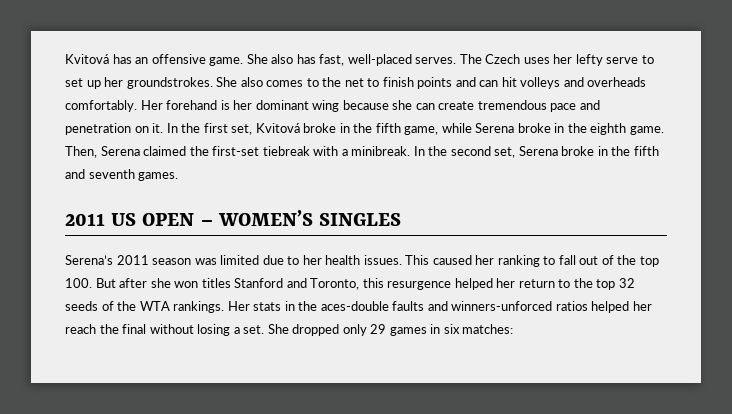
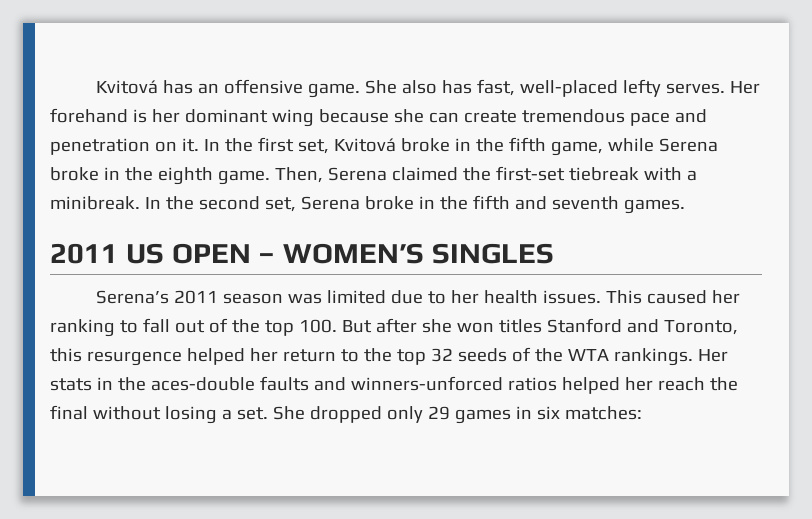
- She also has fast, well-placed serves. The Czech uses her lefty serve to set up her groundstrokes. She also comes to the net to finish points and can hit volleys and overheads comfortably.
+ She also has fast, well-placed lefty serves.

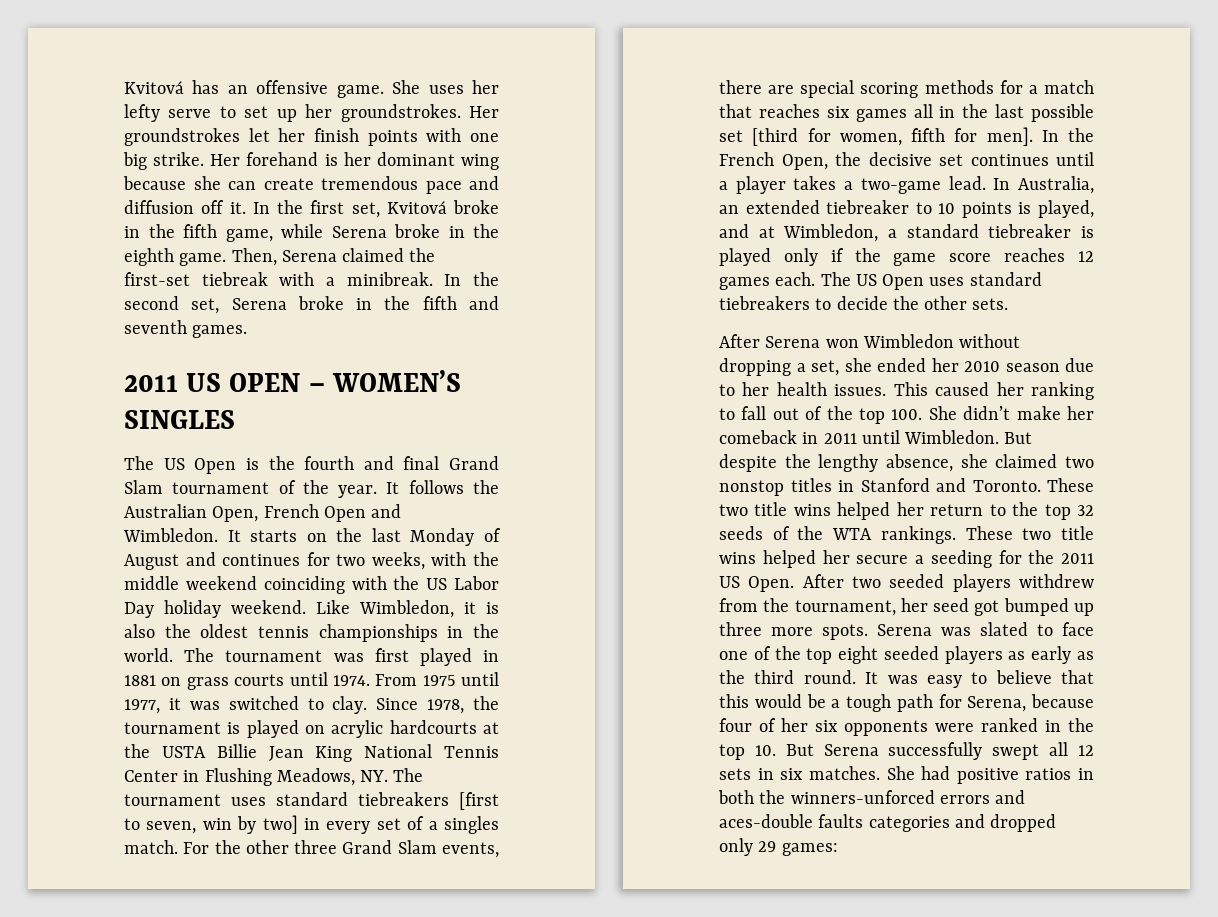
- She also has fast, well-placed lefty serves.
+ She uses her lefty serve to set up her groundstrokes. Her groundstrokes let her finish points with one big strike.
- Her forehand is her dominant wing because she can create tremendous pace and penetration on it.
+ Her forehand is her dominant wing because she can create tremendous pace and diffusion off it.
- Serena’s 2011 season was limited due to her health issues.
+ The US Open is the fourth and final Grand Slam tournament of the year. It follows the Australian Open, French Open and Wimbledon. It starts on the last Monday of August and continues for two weeks, with the middle weekend coinciding with the US Labor Day holiday weekend. Like Wimbledon, it is also the oldest tennis championships in the world. The tournament was first played in 1881 on grass courts until 1974. From 1975 until 1977, it was switched to clay. Since 1978, the tournament is played on acrylic hardcourts at the USTA Billie Jean King National Tennis Center in Flushing Meadows, NY. The tournament uses standard tiebreakers [first to seven, win by two] in every set of a singles match. For the other three Grand Slam events, there are special scoring methods for a match that reaches six games all in the last possible set [third for women, fifth for men]. In the French Open, the decisive set continues until a player takes a two-game lead. In Australia, an extended tiebreaker to 10 points is played, and at Wimbledon, a standard tiebreaker is played only if the game score reaches 12 games each. The US Open uses standard tiebreakers to decide the other sets.
+ After Serena won Wimbledon without dropping a set, she ended her 2010 season due to her health issues.
- This caused her ranking to fall out of the top 100. But after she won titles Stanford and Toronto, this resurgence helped her return to the top 32 seeds of the WTA rankings.
+ This caused her ranking to fall out of the top 100. She didn’t make her comeback in 2011 until Wimbledon. But despite the lengthy absence, she claimed two nonstop titles in Stanford and Toronto. These two title wins helped her return to the top 32 seeds of the WTA rankings.
- Her stats in the aces-double faults and winners-unforced ratios helped her reach the final without losing a set. She dropped only 29 games in six matches:
+ These two title wins helped her secure a seeding for the 2011 US Open. After two seeded players withdrew from the tournament, her seed got bumped up three more spots. Serena was slated to face one of the top eight seeded players as early as the third round. It was easy to believe that this would be a tough path for Serena, because four of her six opponents were ranked in the top 10. But Serena successfully swept all 12 sets in six matches. She had positive ratios in both the winners-unforced errors and aces-double faults categories and dropped only 29 games:

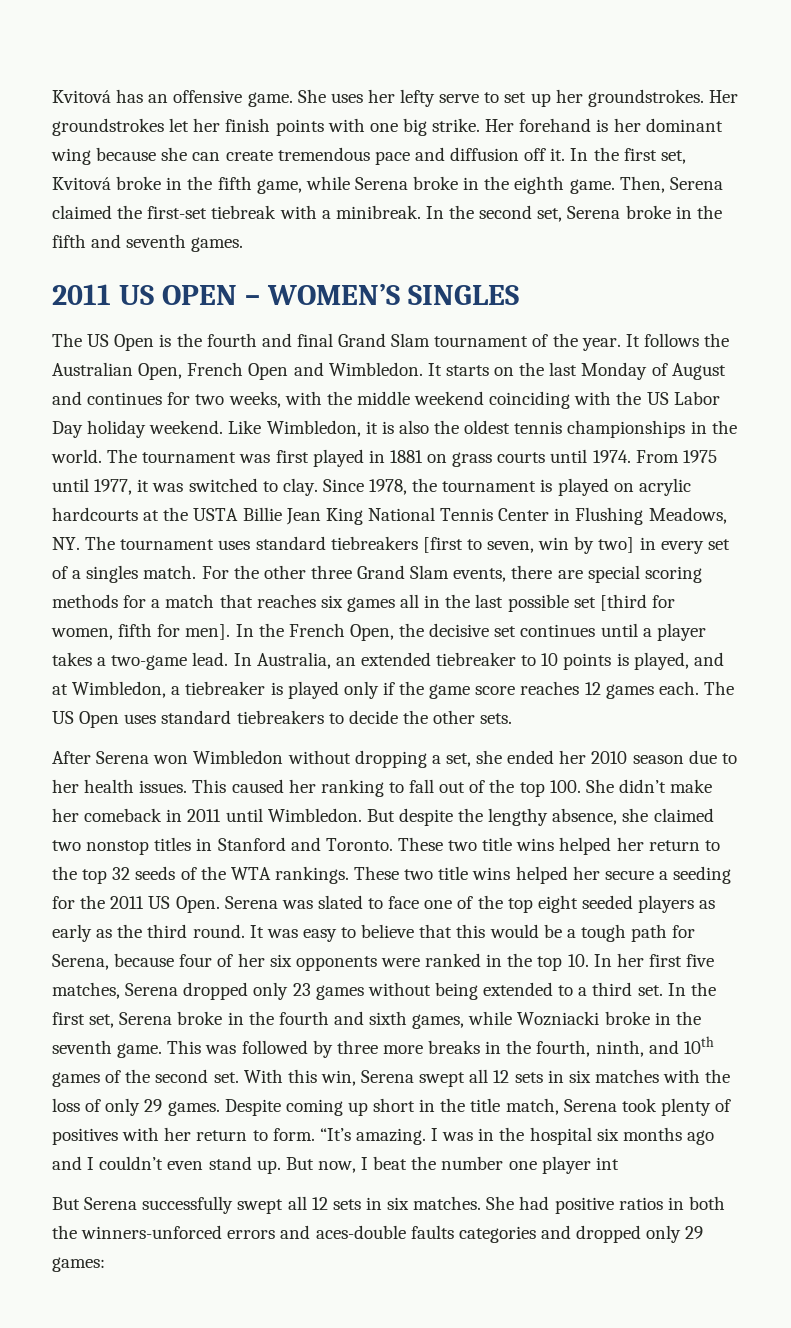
- In Australia, an extended tiebreaker to 10 points is played, and at Wimbledon, a standard tiebreaker is played only if the game score reaches 12 games each.
+ In Australia, an extended tiebreaker to 10 points is played, and at Wimbledon, a tiebreaker is played only if the game score reaches 12 games each.
- After two seeded players withdrew from the tournament, her seed got bumped up three more spots.
- It was easy to believe that this would be a tough path for Serena, because four of her six opponents were ranked in the top 10. But Serena successfully swept all 12 sets in six matches.
+ It was easy to believe that this would be a tough path for Serena, because four of her six opponents were ranked in the top 10. In her first five matches, Serena dropped only 23 games without being extended to a third set. In the first set, Serena broke in the fourth and sixth games, while Wozniacki broke in the seventh game. This was followed by three more breaks in the fourth, ninth, and 10th games of the second set. With this win, Serena swept all 12 sets in six matches with the loss of only 29 games. Despite coming up short in the title match, Serena took plenty of positives with her return to form. “It’s amazing. I was in the hospital six months ago and I couldn’t even stand up. But now, I beat the number one player int
+ But Serena successfully swept all 12 sets in six matches.

